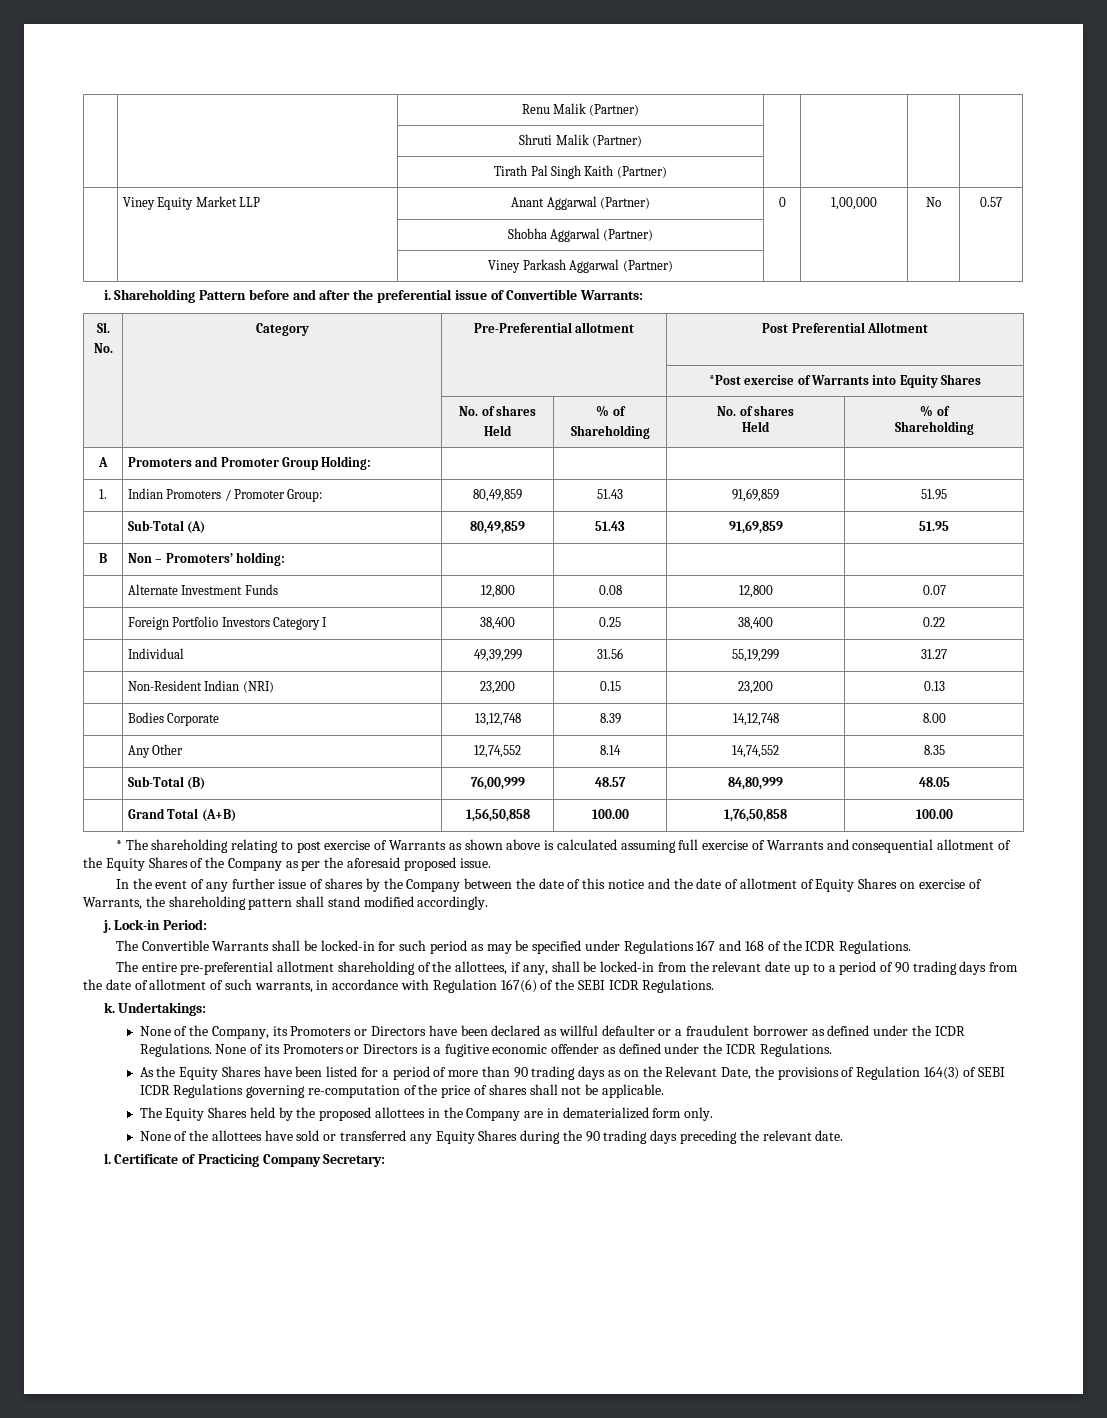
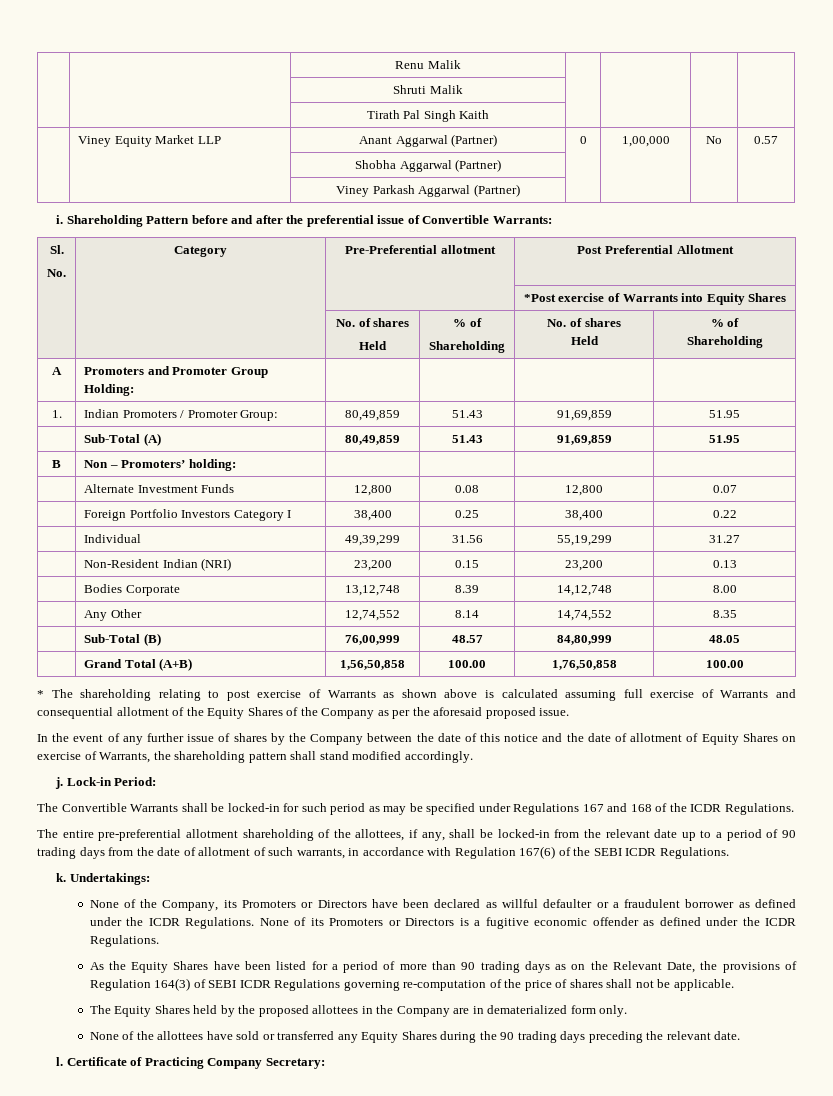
- | | Renu Malik (Partner) | | | |
+ | | Renu Malik | | | |
- | | Shruti Malik (Partner) | | | |
+ | | Shruti Malik | | | |
- | | Tirath Pal Singh Kaith (Partner) | | | |
+ | | Tirath Pal Singh Kaith | | | |

